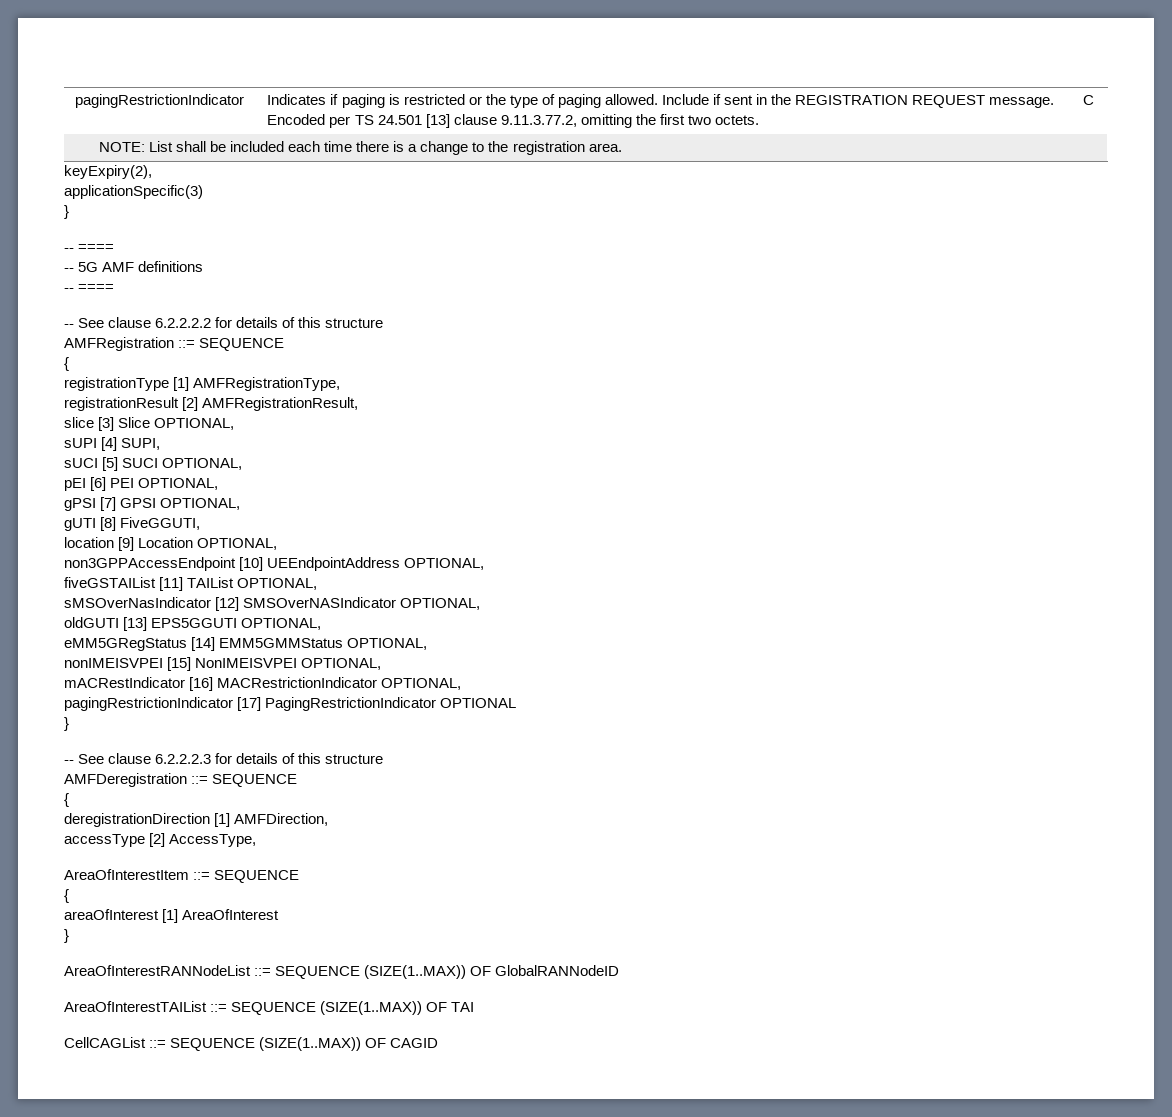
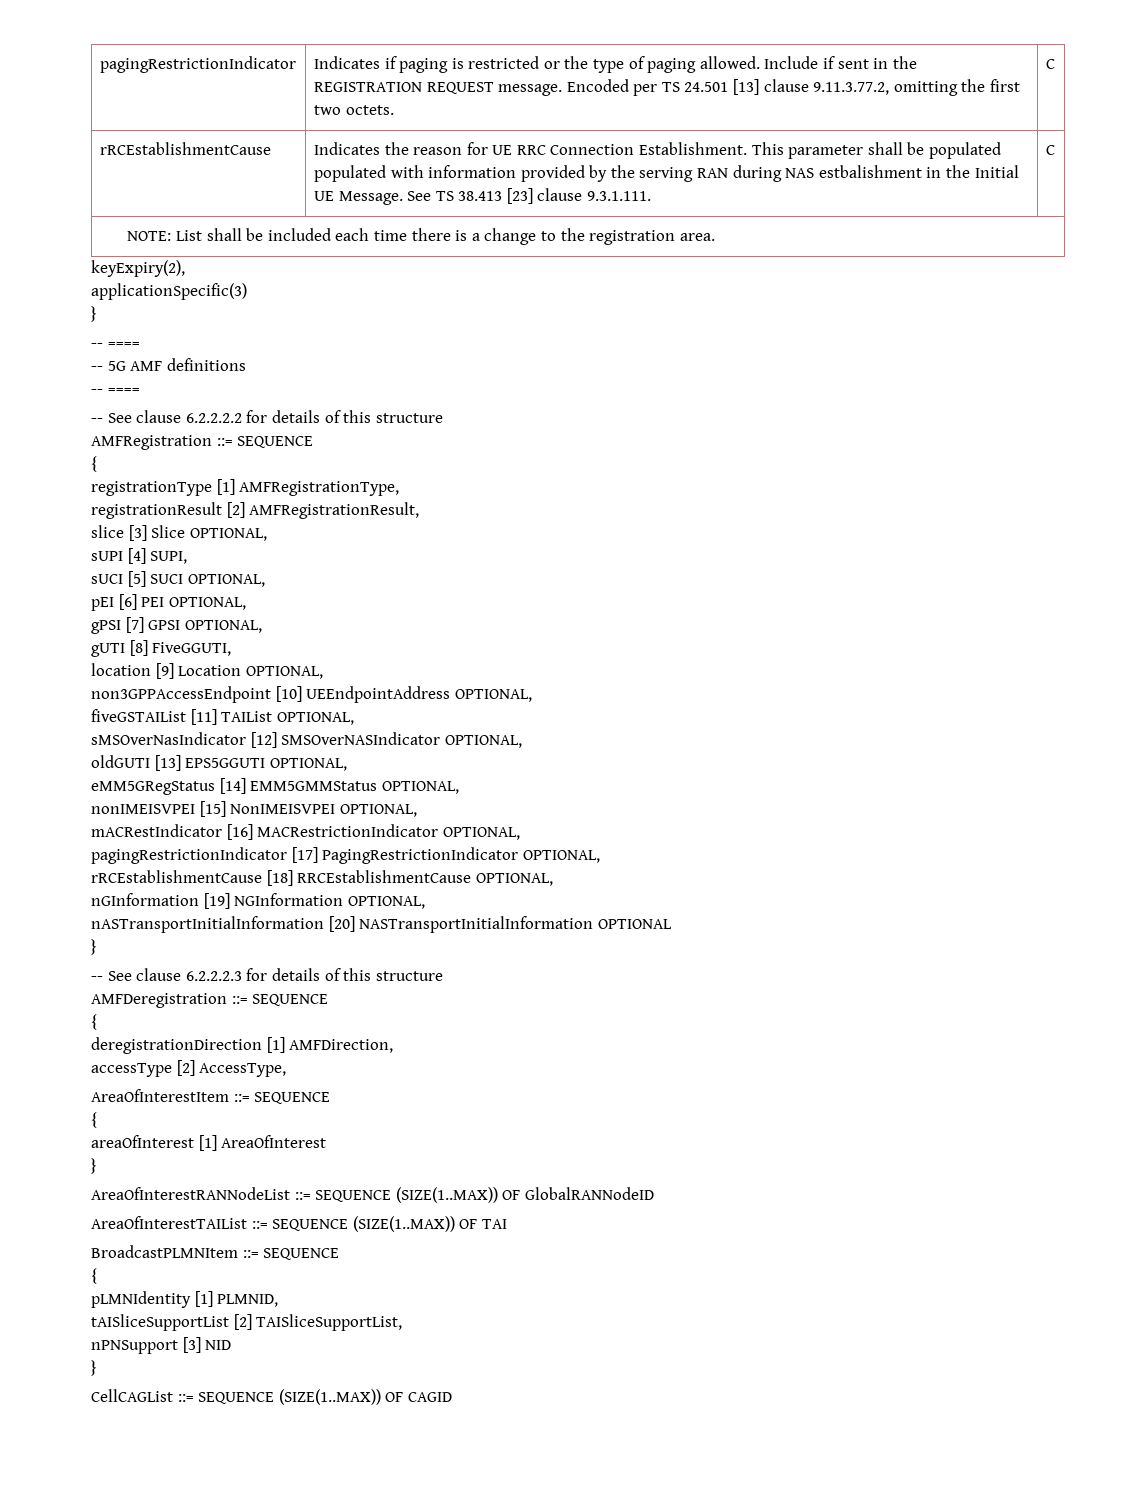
+ rRCEstablishmentCause | Indicates the reason for UE RRC Connection Establishment. This parameter shall be populated populated with information provided by the serving RAN during NAS estbalishment in the Initial UE Message. See TS 38.413 [23] clause 9.3.1.111. | C
- pagingRestrictionIndicator [17] PagingRestrictionIndicator OPTIONAL
+ pagingRestrictionIndicator [17] PagingRestrictionIndicator OPTIONAL,
+ rRCEstablishmentCause [18] RRCEstablishmentCause OPTIONAL,
+ nGInformation [19] NGInformation OPTIONAL,
+ nASTransportInitialInformation [20] NASTransportInitialInformation OPTIONAL
+ BroadcastPLMNItem ::= SEQUENCE
+ {
+ pLMNIdentity [1] PLMNID,
+ tAISliceSupportList [2] TAISliceSupportList,
+ nPNSupport [3] NID
+ }

